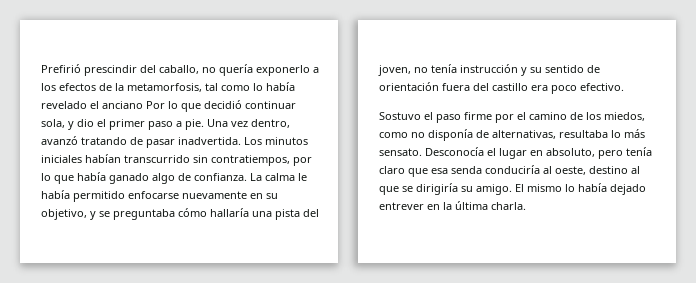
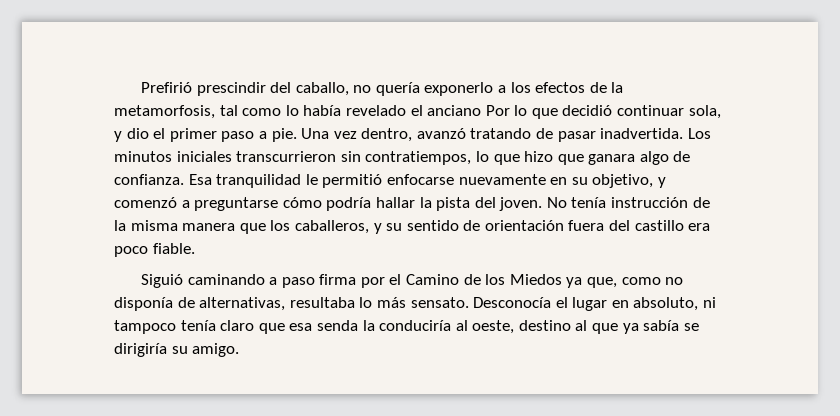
- Los minutos iniciales habían transcurrido sin contratiempos, por lo que había ganado algo de confianza. La calma le había permitido enfocarse nuevamente en su objetivo, y se preguntaba cómo hallaría una pista del joven, no tenía instrucción y su sentido de orientación fuera del castillo era poco efectivo.
- Sostuvo el paso firme por el camino de los miedos, como no disponía de alternativas, resultaba lo más sensato.
+ Los minutos iniciales transcurrieron sin contratiempos, lo que hizo que ganara algo de confianza. Esa tranquilidad le permitió enfocarse nuevamente en su objetivo, y comenzó a preguntarse cómo podría hallar la pista del joven. No tenía instrucción de la misma manera que los caballeros, y su sentido de orientación fuera del castillo era poco fiable.
+ Siguió caminando a paso firma por el Camino de los Miedos ya que, como no disponía de alternativas, resultaba lo más sensato.
- Desconocía el lugar en absoluto, pero tenía claro que esa senda conduciría al oeste, destino al que se dirigiría su amigo. El mismo lo había dejado entrever en la última charla.
+ Desconocía el lugar en absoluto, ni tampoco tenía claro que esa senda la conduciría al oeste, destino al que ya sabía se dirigiría su amigo.

